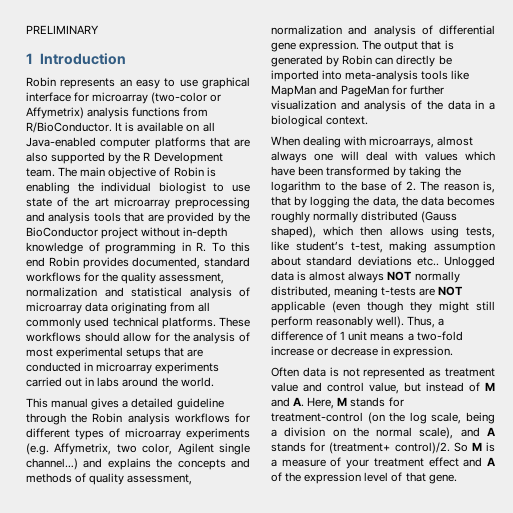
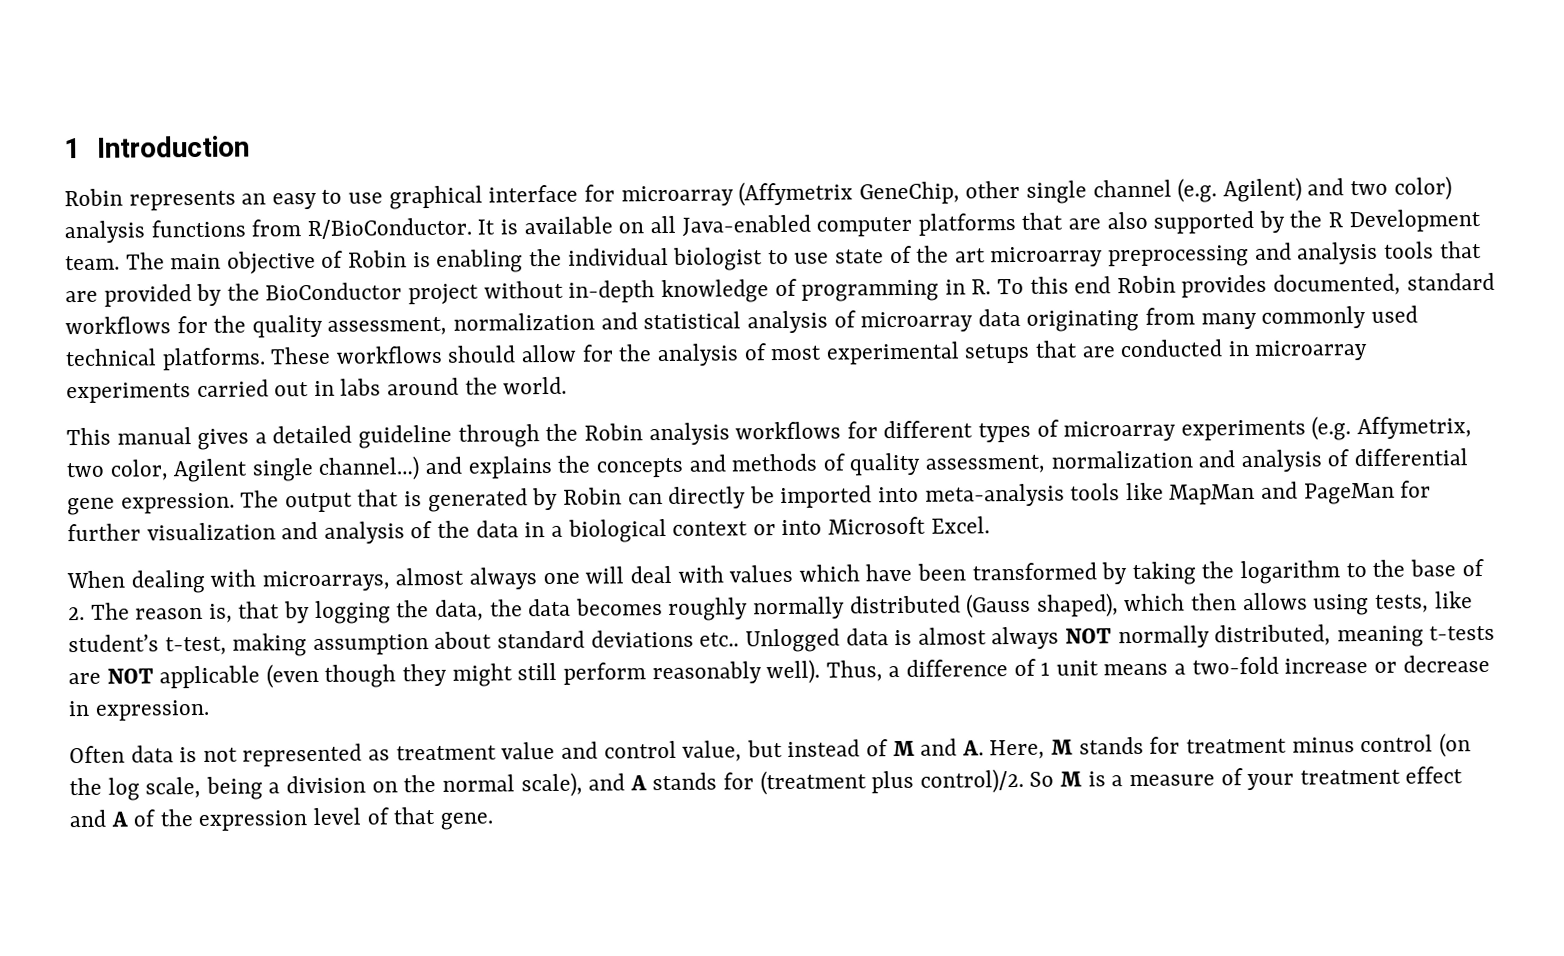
- PRELIMINARY
- Robin represents an easy to use graphical interface for microarray (two-color or Affymetrix) analysis functions from R/BioConductor.
+ Robin represents an easy to use graphical interface for microarray (Affymetrix GeneChip, other single channel (e.g. Agilent) and two color) analysis functions from R/BioConductor.
- The main objective of Robin is enabling the individual biologist to use state of the art microarray preprocessing and analysis tools that are provided by the BioConductor project without in-depth knowledge of programming in R. To this end Robin provides documented, standard workflows for the quality assessment, normalization and statistical analysis of microarray data originating from all commonly used technical platforms.
+ The main objective of Robin is enabling the individual biologist to use state of the art microarray preprocessing and analysis tools that are provided by the BioConductor project without in-depth knowledge of programming in R. To this end Robin provides documented, standard workflows for the quality assessment, normalization and statistical analysis of microarray data originating from many commonly used technical platforms.
- The output that is generated by Robin can directly be imported into meta-analysis tools like MapMan and PageMan for further visualization and analysis of the data in a biological context.
+ The output that is generated by Robin can directly be imported into meta-analysis tools like MapMan and PageMan for further visualization and analysis of the data in a biological context or into Microsoft Excel.
- Often data is not represented as treatment value and control value, but instead of M and A. Here, M stands for treatment-control (on the log scale, being a division on the normal scale), and A stands for (treatment+ control)/2.
+ Often data is not represented as treatment value and control value, but instead of M and A. Here, M stands for treatment minus control (on the log scale, being a division on the normal scale), and A stands for (treatment plus control)/2.

